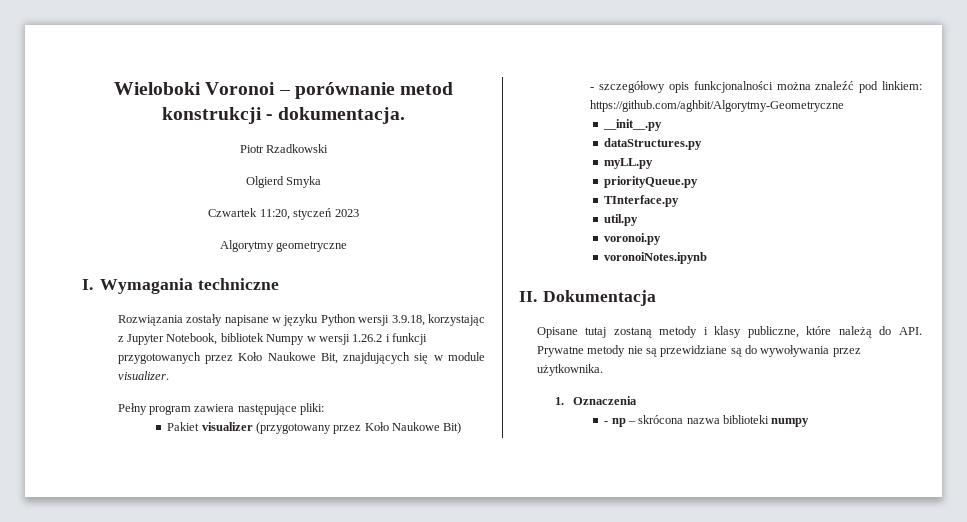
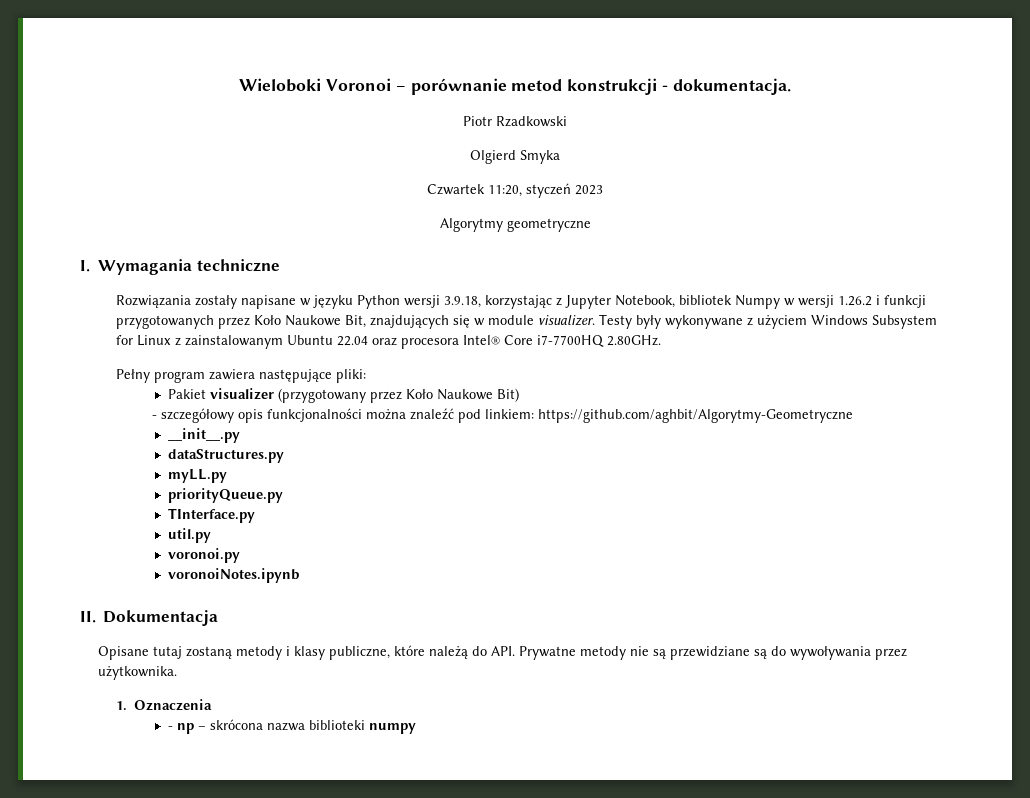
+ Testy były wykonywane z użyciem Windows Subsystem for Linux z zainstalowanym Ubuntu 22.04 oraz procesora Intel® Core i7-7700HQ 2.80GHz.

